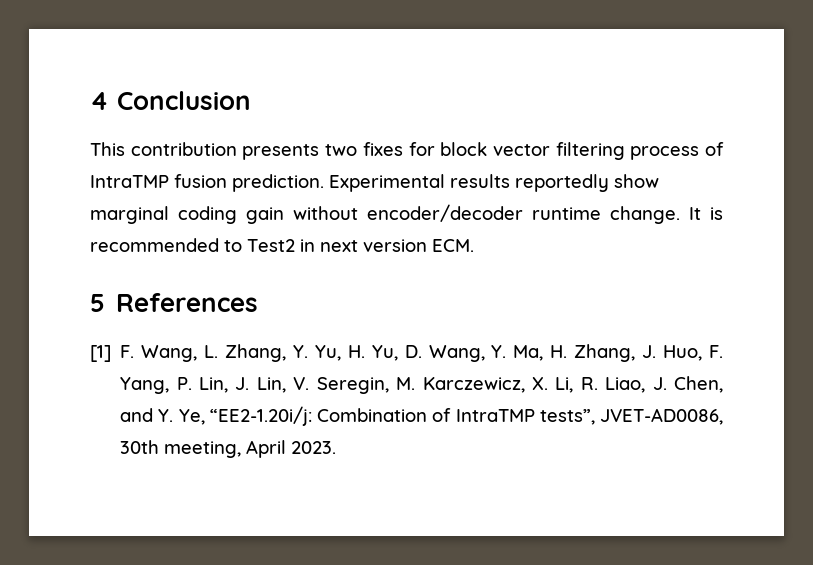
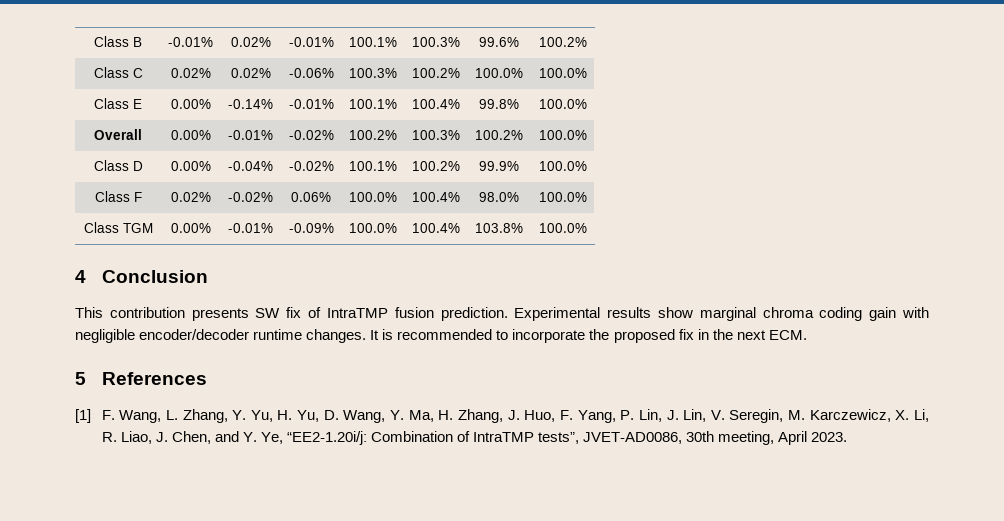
+ Class B | -0.01% | 0.02% | -0.01% | 100.1% | 100.3% | 99.6% | 100.2%
+ Class C | 0.02% | 0.02% | -0.06% | 100.3% | 100.2% | 100.0% | 100.0%
+ Class E | 0.00% | -0.14% | -0.01% | 100.1% | 100.4% | 99.8% | 100.0%
+ Overall | 0.00% | -0.01% | -0.02% | 100.2% | 100.3% | 100.2% | 100.0%
+ Class D | 0.00% | -0.04% | -0.02% | 100.1% | 100.2% | 99.9% | 100.0%
+ Class F | 0.02% | -0.02% | 0.06% | 100.0% | 100.4% | 98.0% | 100.0%
+ Class TGM | 0.00% | -0.01% | -0.09% | 100.0% | 100.4% | 103.8% | 100.0%
- This contribution presents two fixes for block vector filtering process of IntraTMP fusion prediction.
+ This contribution presents SW fix of IntraTMP fusion prediction.
- Experimental results reportedly show marginal coding gain without encoder/decoder runtime change.
+ Experimental results show marginal chroma coding gain with negligible encoder/decoder runtime changes.
- It is recommended to Test2 in next version ECM.
+ It is recommended to incorporate the proposed fix in the next ECM.

